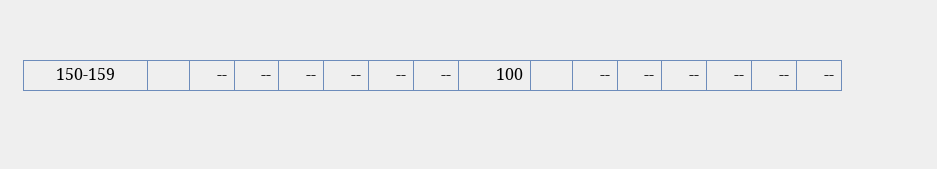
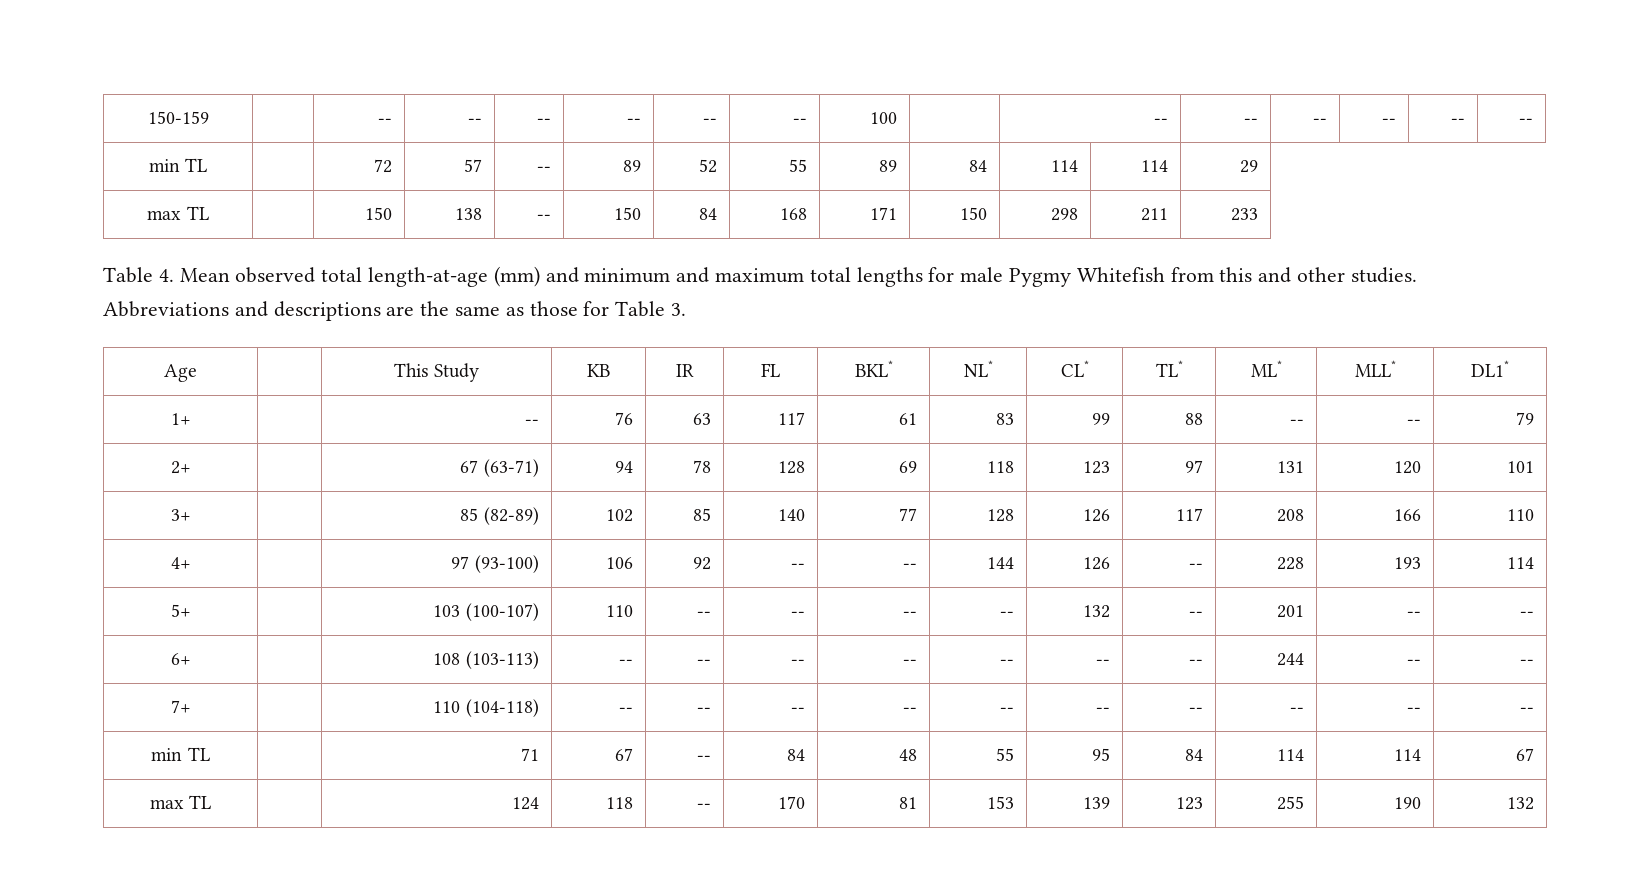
+ min TL | | 72 | 57 | -- | 89 | 52 | 55 | 89 | 84 | 114 | 114 | 29
+ max TL | | 150 | 138 | -- | 150 | 84 | 168 | 171 | 150 | 298 | 211 | 233
+ Table 4. Mean observed total length-at-age (mm) and minimum and maximum total lengths for male Pygmy Whitefish from this and other studies. Abbreviations and descriptions are the same as those for Table 3.
+ Age | | This Study | KB | IR | FL | BKL* | NL* | CL* | TL* | ML* | MLL* | DL1*
+ 1+ | | -- | 76 | 63 | 117 | 61 | 83 | 99 | 88 | -- | -- | 79
+ 2+ | | 67 (63-71) | 94 | 78 | 128 | 69 | 118 | 123 | 97 | 131 | 120 | 101
+ 3+ | | 85 (82-89) | 102 | 85 | 140 | 77 | 128 | 126 | 117 | 208 | 166 | 110
+ 4+ | | 97 (93-100) | 106 | 92 | -- | -- | 144 | 126 | -- | 228 | 193 | 114
+ 5+ | | 103 (100-107) | 110 | -- | -- | -- | -- | 132 | -- | 201 | -- | --
+ 6+ | | 108 (103-113) | -- | -- | -- | -- | -- | -- | -- | 244 | -- | --
+ 7+ | | 110 (104-118) | -- | -- | -- | -- | -- | -- | -- | -- | -- | --
+ min TL | | 71 | 67 | -- | 84 | 48 | 55 | 95 | 84 | 114 | 114 | 67
+ max TL | | 124 | 118 | -- | 170 | 81 | 153 | 139 | 123 | 255 | 190 | 132

